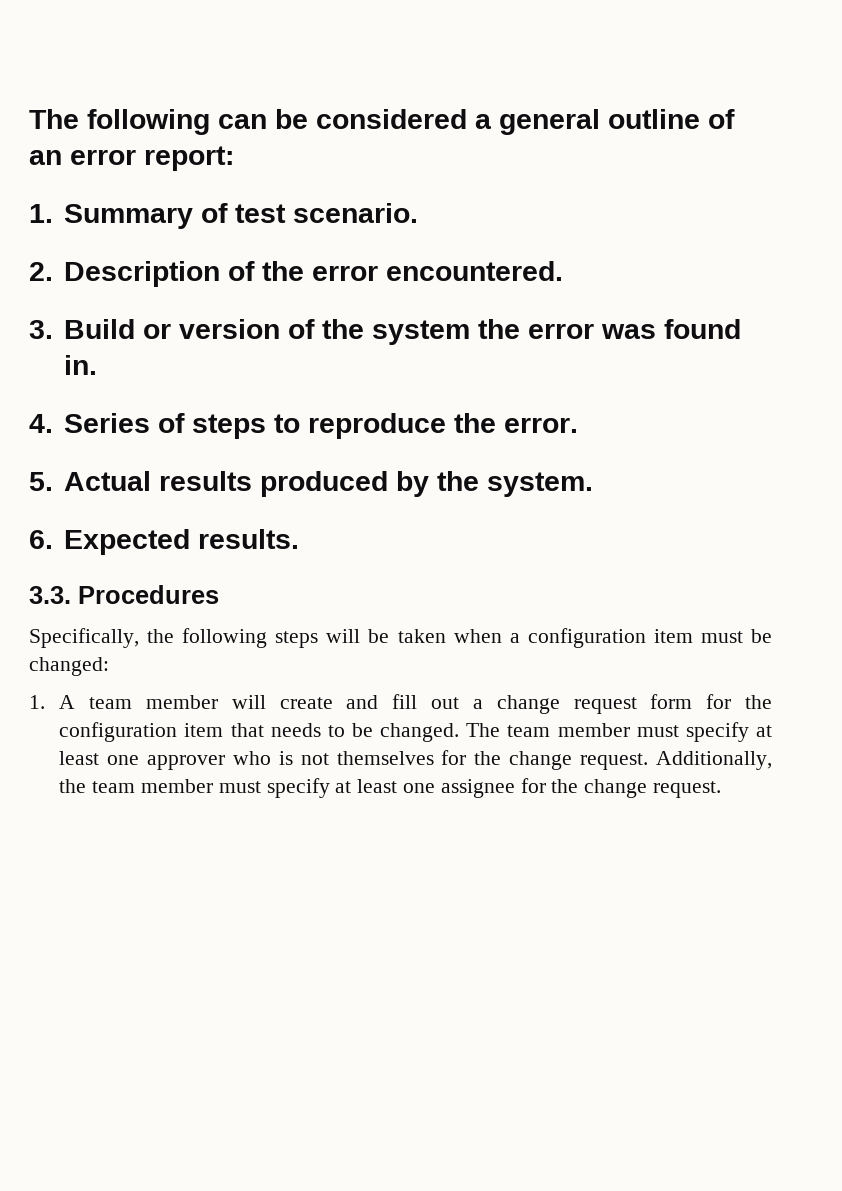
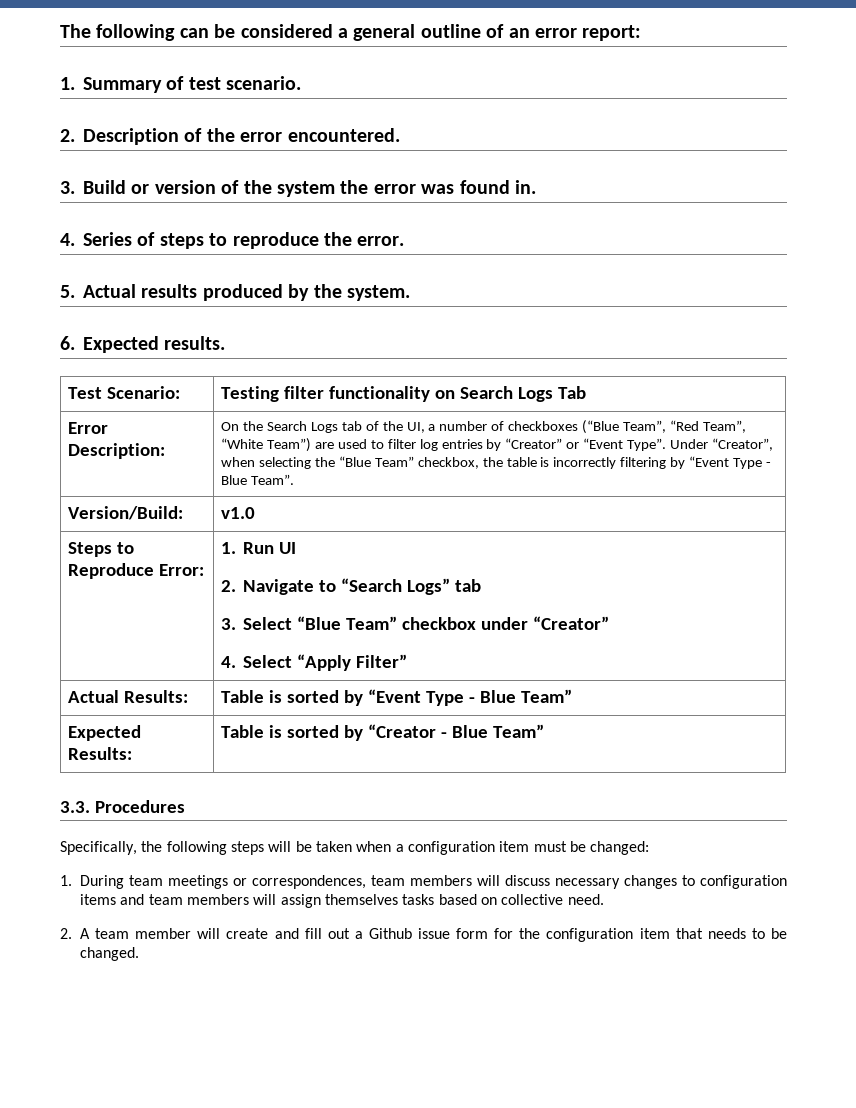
+ Test Scenario: | Testing filter functionality on Search Logs Tab
+ Error Description: | On the Search Logs tab of the UI, a number of checkboxes (“Blue Team”, “Red Team”, “White Team”) are used to filter log entries by “Creator” or “Event Type”. Under “Creator”, when selecting the “Blue Team” checkbox, the table is incorrectly filtering by “Event Type - Blue Team”.
+ Version/Build: | v1.0
+ Steps to Reproduce Error: | 1. Run UI
+ 2. Navigate to “Search Logs” tab
+ 3. Select “Blue Team” checkbox under “Creator”
+ 4. Select “Apply Filter”
+ Actual Results: | Table is sorted by “Event Type - Blue Team”
+ Expected Results: | Table is sorted by “Creator - Blue Team”
- 1. A team member will create and fill out a change request form for the configuration item that needs to be changed. The team member must specify at least one approver who is not themselves for the change request. Additionally, the team member must specify at least one assignee for the change request.
+ 1. During team meetings or correspondences, team members will discuss necessary changes to configuration items and team members will assign themselves tasks based on collective need.
+ 2. A team member will create and fill out a Github issue form for the configuration item that needs to be changed.

